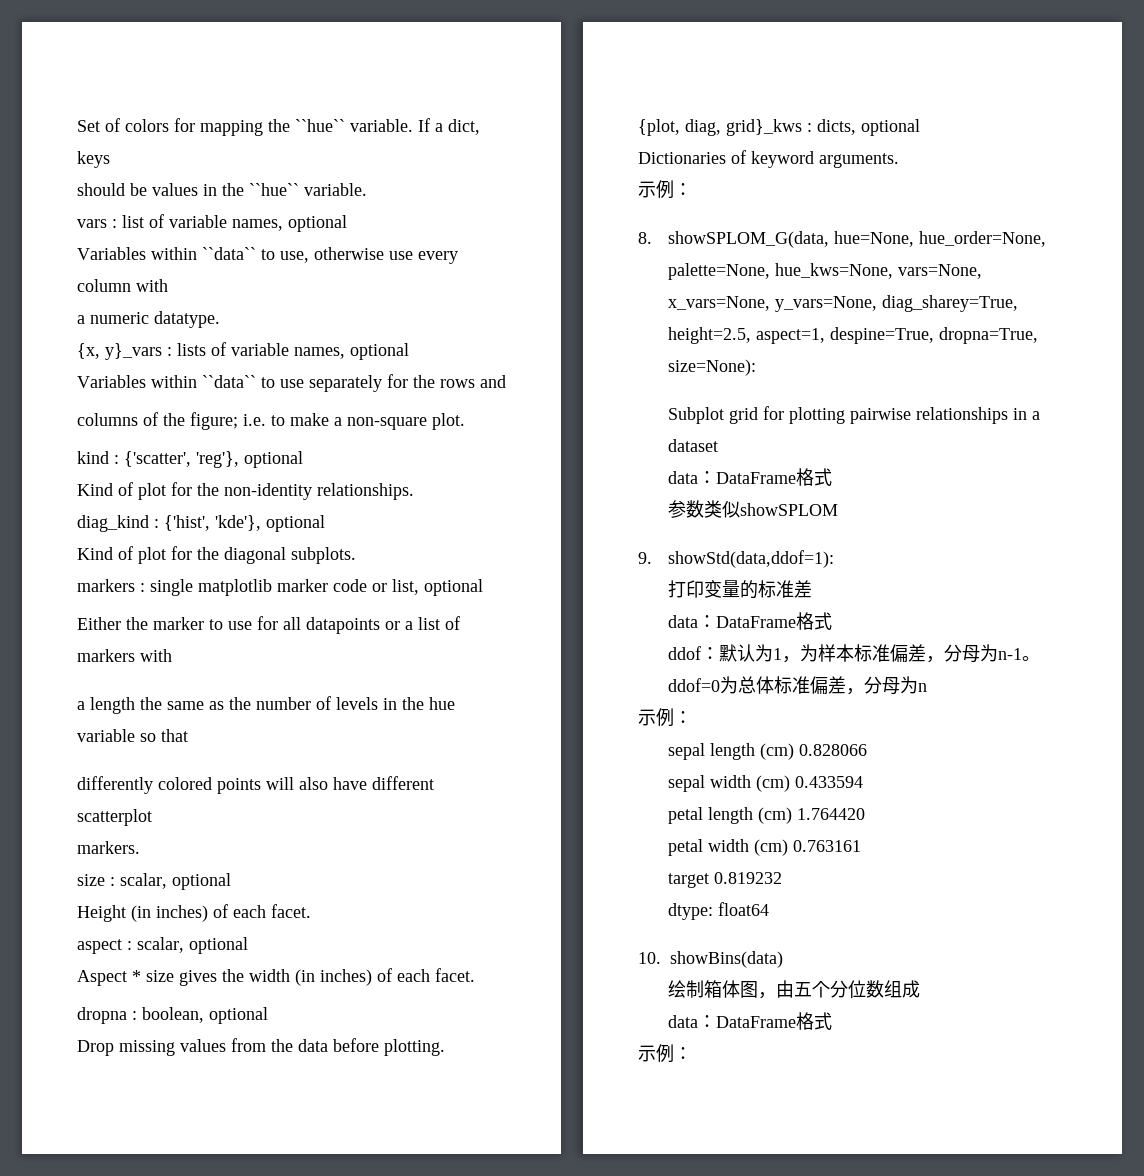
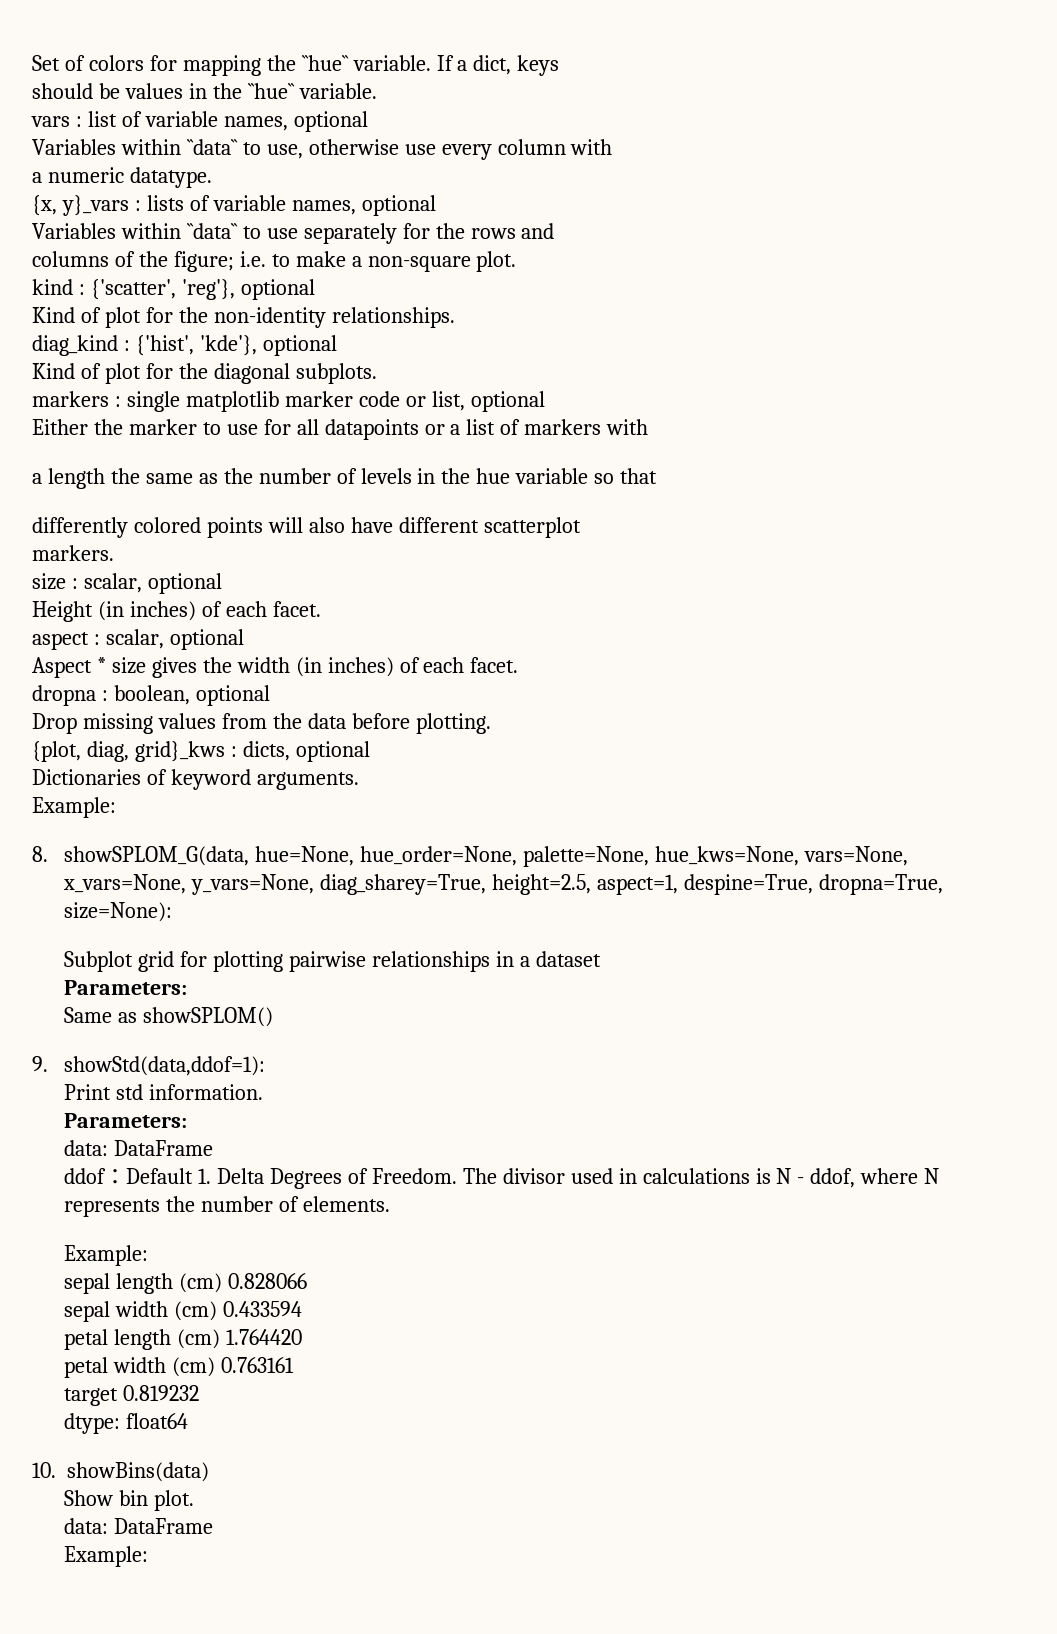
  Dictionaries of keyword arguments.
- 示例：
+ Example:
  Subplot grid for plotting pairwise relationships in a dataset
- data：DataFrame格式
- 参数类似showSPLOM
+ Parameters:
+ Same as showSPLOM()
  9. showStd(data,ddof=1):
- 打印变量的标准差
- data：DataFrame格式
+ Print std information.
+ Parameters:
+ data: DataFrame
- ddof：默认为1，为样本标准偏差，分母为n-1。ddof=0为总体标准偏差，分母为n
- 示例：
+ ddof：Default 1. Delta Degrees of Freedom. The divisor used in calculations is N - ddof, where N represents the number of elements.
+ Example:
- 绘制箱体图，由五个分位数组成
- data：DataFrame格式
- 示例：
+ Show bin plot.
+ data: DataFrame
+ Example:

